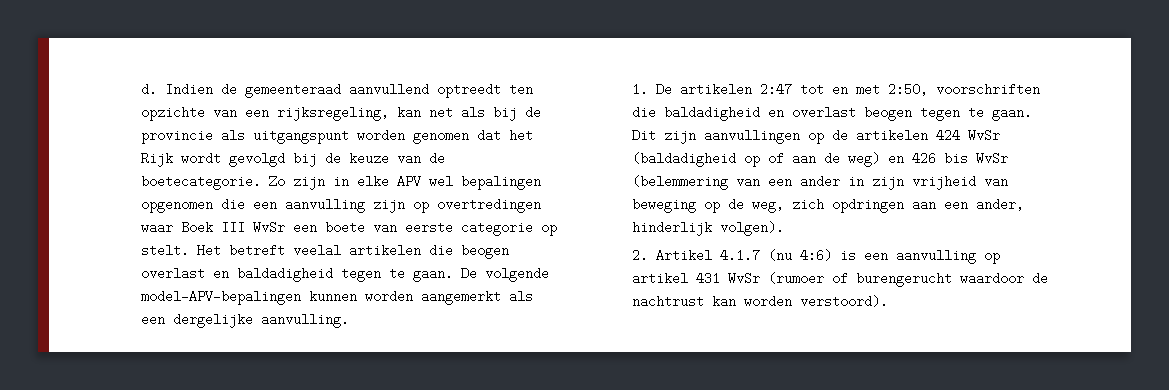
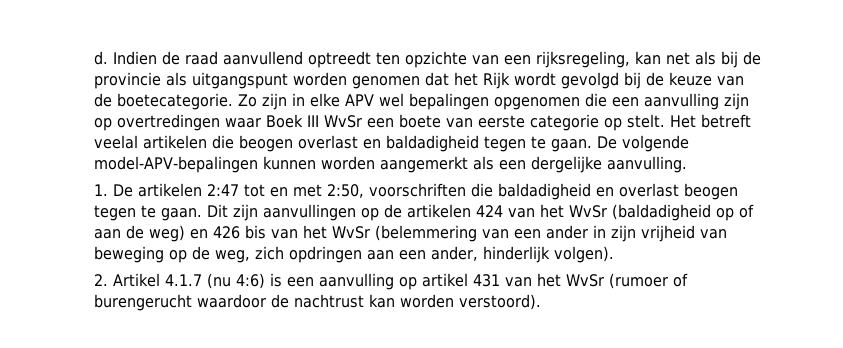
- Indien de gemeenteraad aanvullend optreedt ten opzichte van een rijksregeling, kan net als bij de provincie als uitgangspunt worden genomen dat het Rijk wordt gevolgd bij de keuze van de boetecategorie.
+ Indien de raad aanvullend optreedt ten opzichte van een rijksregeling, kan net als bij de provincie als uitgangspunt worden genomen dat het Rijk wordt gevolgd bij de keuze van de boetecategorie.
- Dit zijn aanvullingen op de artikelen 424 WvSr (baldadigheid op of aan de weg) en 426 bis WvSr (belemmering van een ander in zijn vrijheid van beweging op de weg, zich opdringen aan een ander, hinderlijk volgen).
+ Dit zijn aanvullingen op de artikelen 424 van het WvSr (baldadigheid op of aan de weg) en 426 bis van het WvSr (belemmering van een ander in zijn vrijheid van beweging op de weg, zich opdringen aan een ander, hinderlijk volgen).
- 2. Artikel 4.1.7 (nu 4:6) is een aanvulling op artikel 431 WvSr (rumoer of burengerucht waardoor de nachtrust kan worden verstoord).
+ 2. Artikel 4.1.7 (nu 4:6) is een aanvulling op artikel 431 van het WvSr (rumoer of burengerucht waardoor de nachtrust kan worden verstoord).

